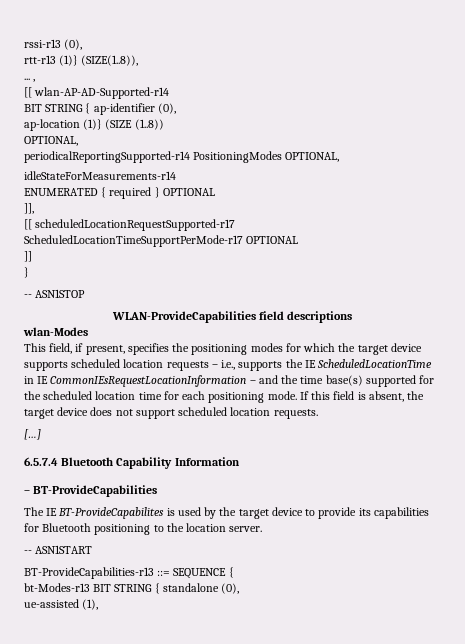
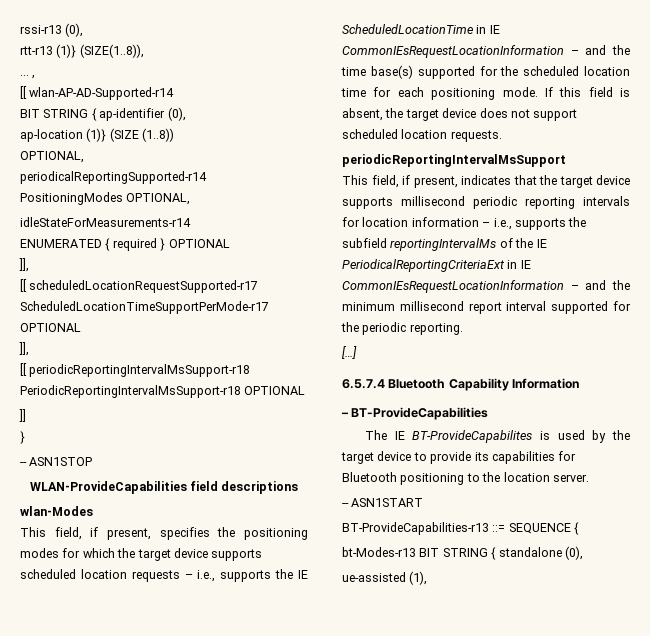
  [[ scheduledLocationRequestSupported-r17 ScheduledLocationTimeSupportPerMode-r17 OPTIONAL
+ ]],
+ [[ periodicReportingIntervalMsSupport-r18 PeriodicReportingIntervalMsSupport-r18 OPTIONAL
+ periodicReportingIntervalMsSupport
+ This field, if present, indicates that the target device supports millisecond periodic reporting intervals for location information – i.e., supports the subfield reportingIntervalMs of the IE PeriodicalReportingCriteriaExt in IE CommonIEsRequestLocationInformation – and the minimum millisecond report interval supported for the periodic reporting.

